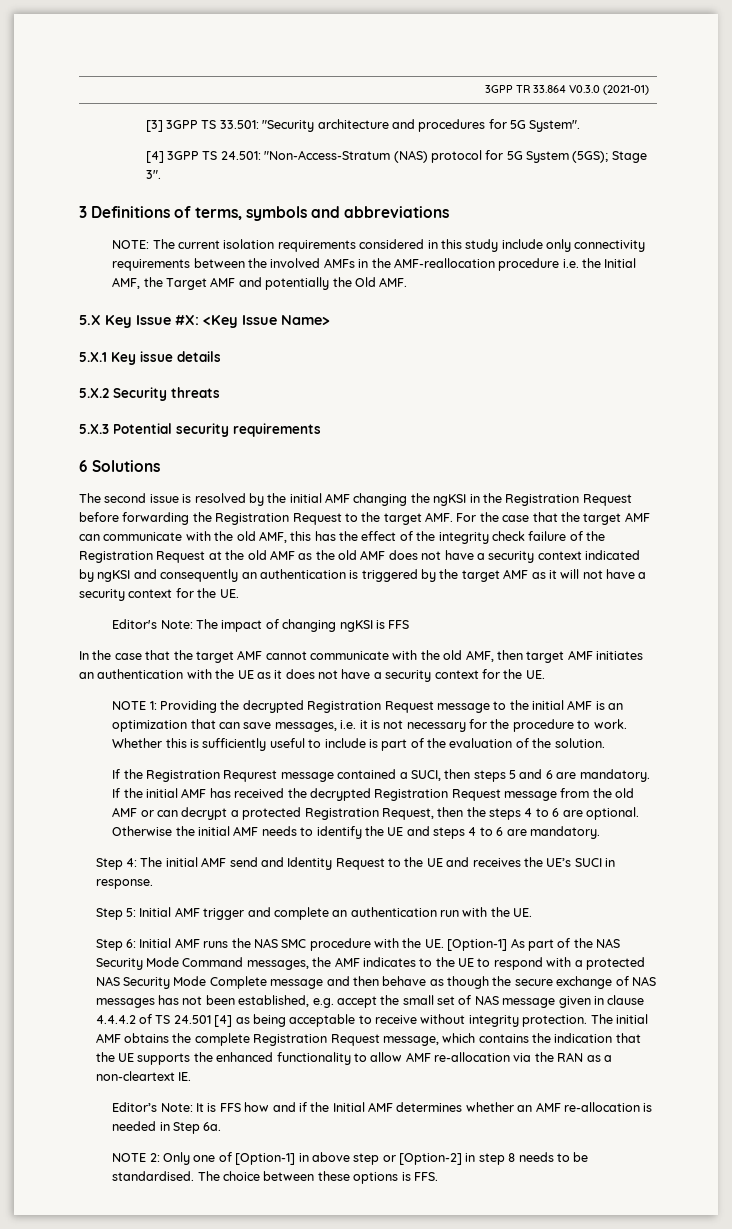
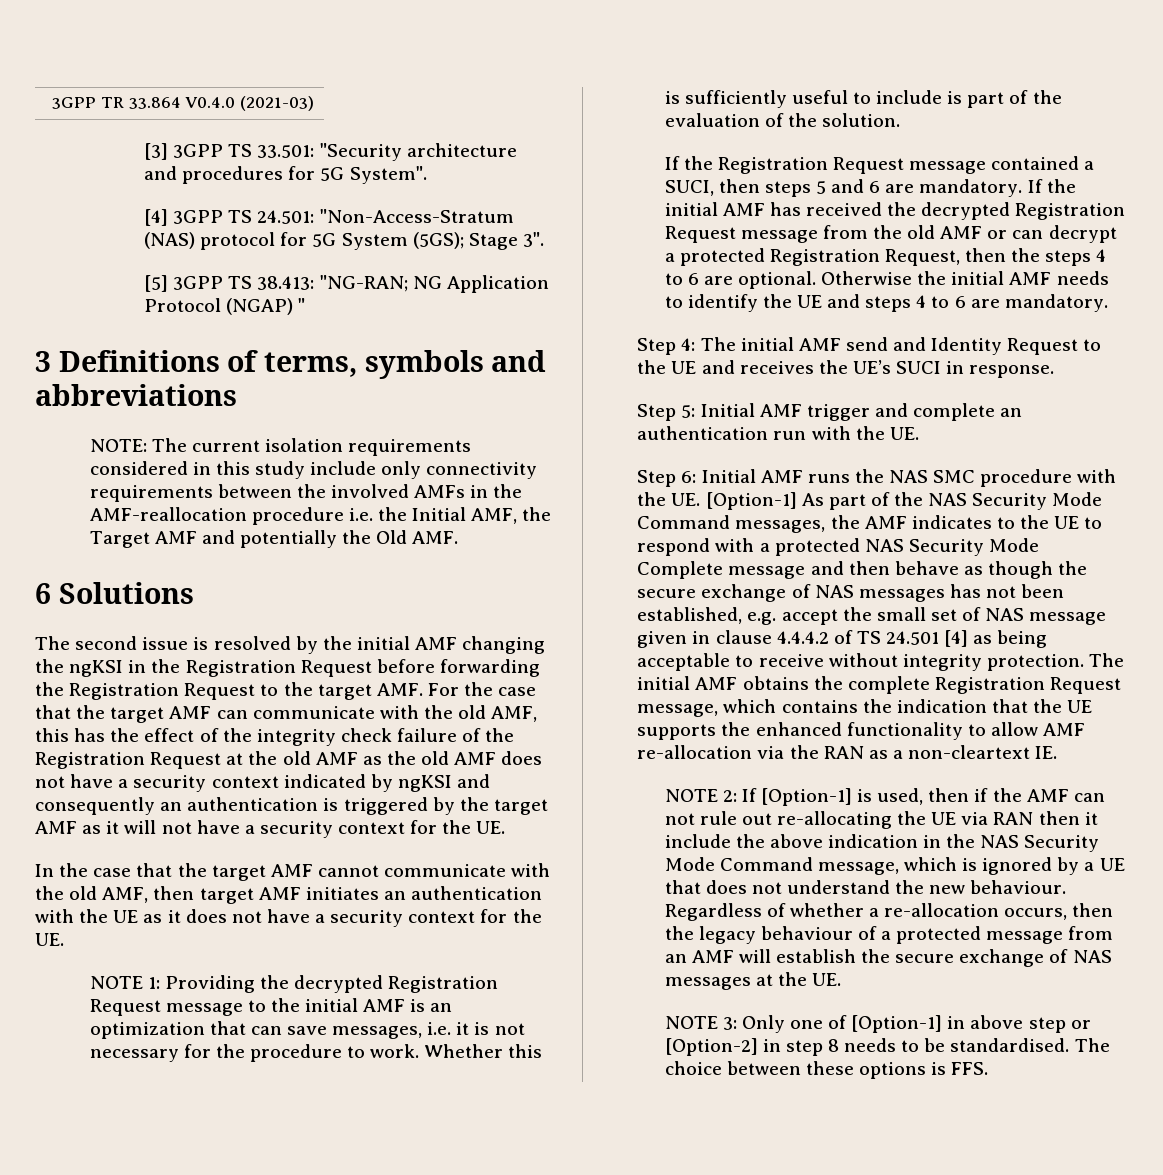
- 3GPP TR 33.864 V0.3.0 (2021-01)
+ 3GPP TR 33.864 V0.4.0 (2021-03)
+ [5] 3GPP TS 38.413: "NG-RAN; NG Application Protocol (NGAP) "
- 5.X Key Issue #X: <Key Issue Name>
- 5.X.1 Key issue details
- 5.X.2 Security threats
- 5.X.3 Potential security requirements
- Editor's Note: The impact of changing ngKSI is FFS
- If the Registration Requrest message contained a SUCI, then steps 5 and 6 are mandatory.
+ If the Registration Request message contained a SUCI, then steps 5 and 6 are mandatory.
- Editor’s Note: It is FFS how and if the Initial AMF determines whether an AMF re-allocation is needed in Step 6a.
- NOTE 2: Only one of [Option-1] in above step or [Option-2] in step 8 needs to be standardised.
+ NOTE 2: If [Option-1] is used, then if the AMF can not rule out re-allocating the UE via RAN then it include the above indication in the NAS Security Mode Command message, which is ignored by a UE that does not understand the new behaviour. Regardless of whether a re-allocation occurs, then the legacy behaviour of a protected message from an AMF will establish the secure exchange of NAS messages at the UE.
+ NOTE 3: Only one of [Option-1] in above step or [Option-2] in step 8 needs to be standardised.

